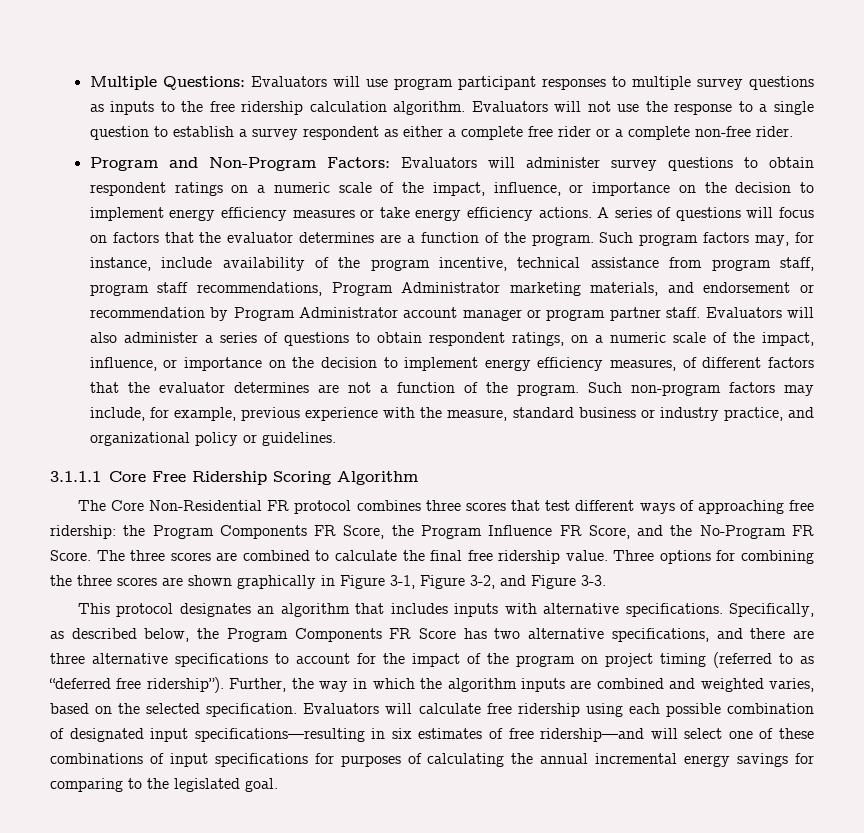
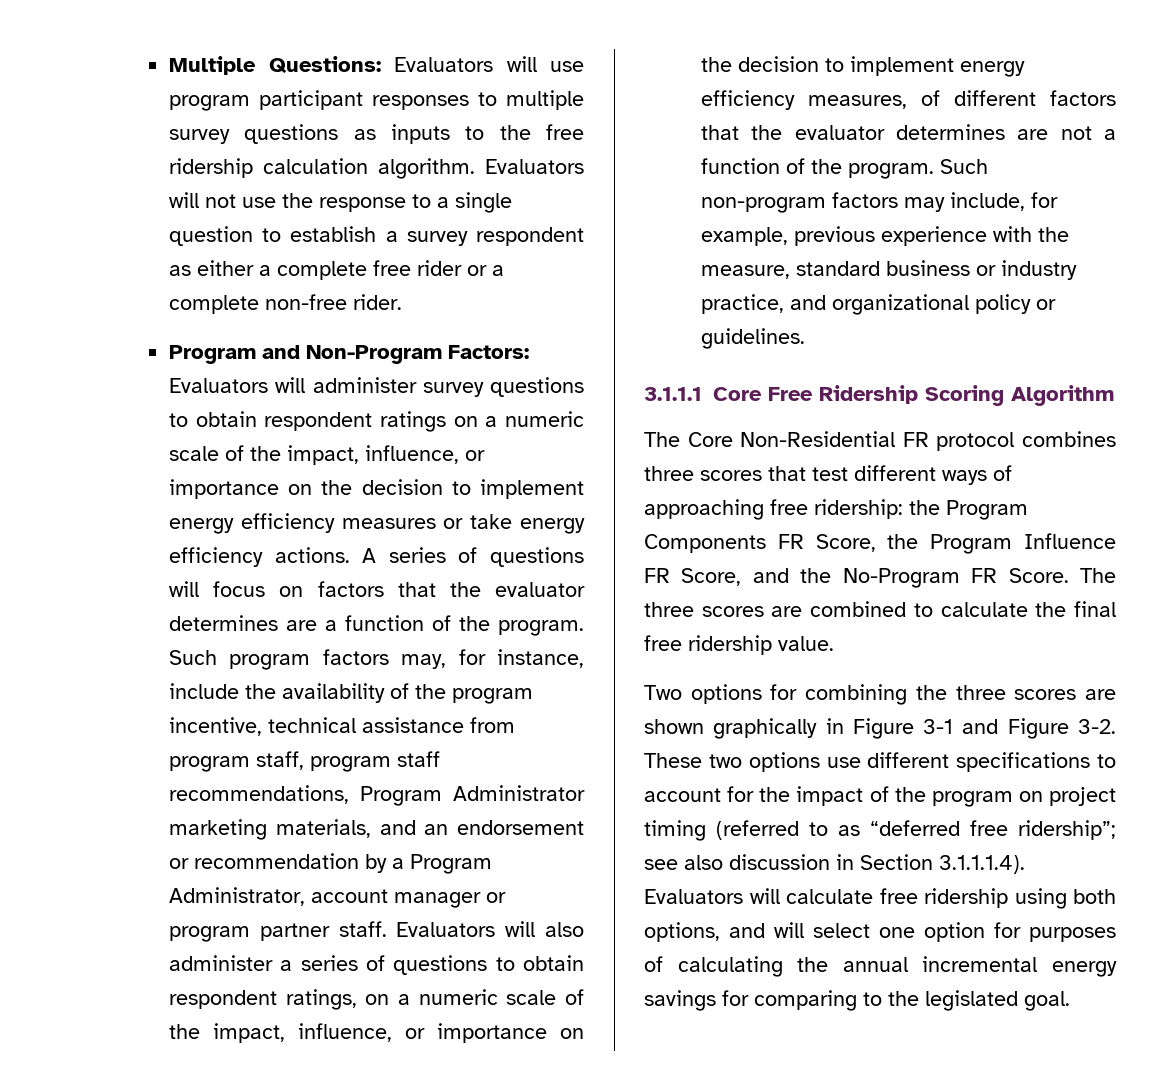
- Such program factors may, for instance, include availability of the program incentive, technical assistance from program staff, program staff recommendations, Program Administrator marketing materials, and endorsement or recommendation by Program Administrator account manager or program partner staff.
+ Such program factors may, for instance, include the availability of the program incentive, technical assistance from program staff, program staff recommendations, Program Administrator marketing materials, and an endorsement or recommendation by a Program Administrator, account manager or program partner staff.
- The three scores are combined to calculate the final free ridership value. Three options for combining the three scores are shown graphically in Figure 3-1, Figure 3-2, and Figure 3-3.
- This protocol designates an algorithm that includes inputs with alternative specifications. Specifically, as described below, the Program Components FR Score has two alternative specifications, and there are three alternative specifications to account for the impact of the program on project timing (referred to as “deferred free ridership”). Further, the way in which the algorithm inputs are combined and weighted varies, based on the selected specification. Evaluators will calculate free ridership using each possible combination of designated input specifications—resulting in six estimates of free ridership—and will select one of these combinations of input specifications for purposes of calculating the annual incremental energy savings for comparing to the legislated goal.
+ The three scores are combined to calculate the final free ridership value.
+ Two options for combining the three scores are shown graphically in Figure 3-1 and Figure 3-2. These two options use different specifications to account for the impact of the program on project timing (referred to as “deferred free ridership”; see also discussion in Section 3.1.1.1.4). Evaluators will calculate free ridership using both options, and will select one option for purposes of calculating the annual incremental energy savings for comparing to the legislated goal.

